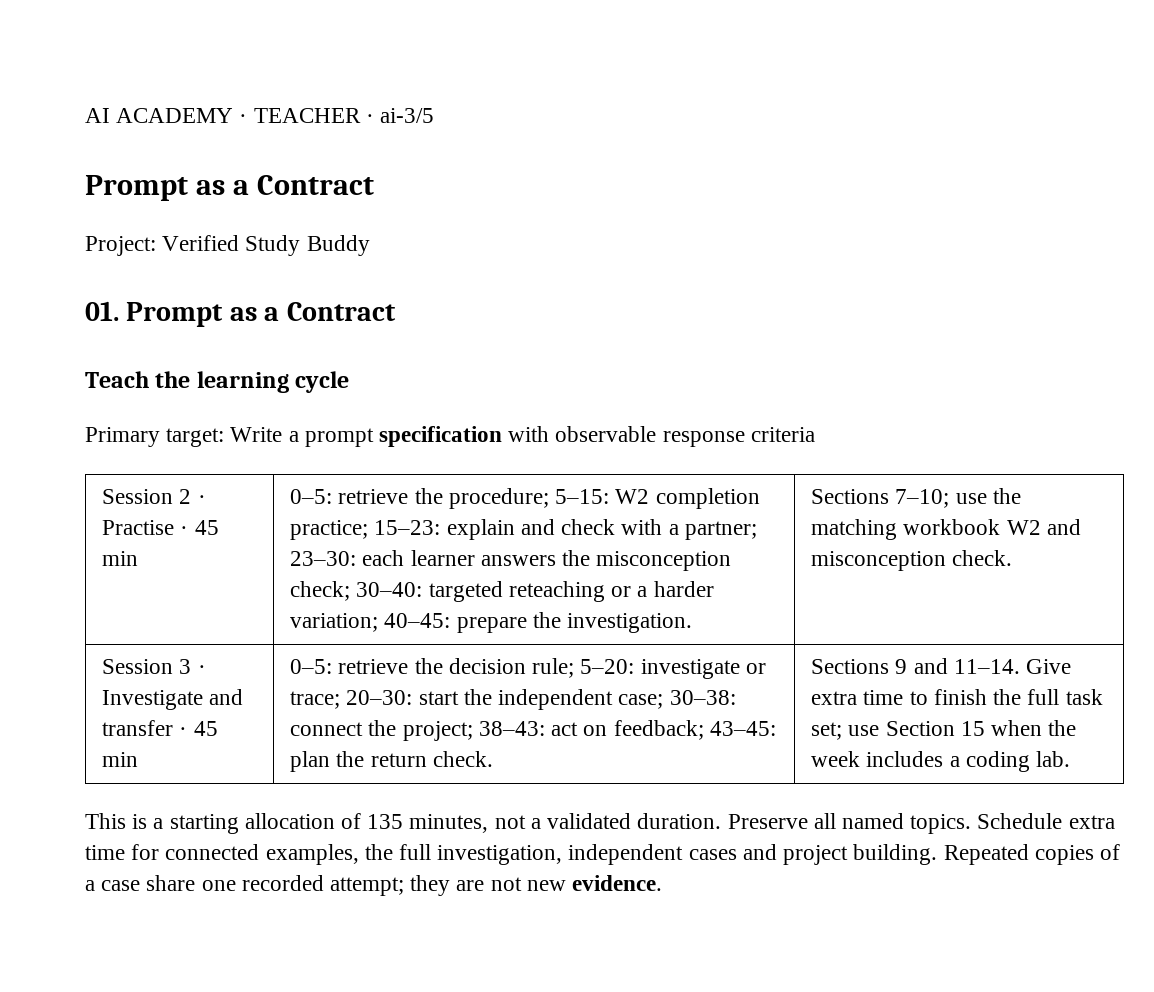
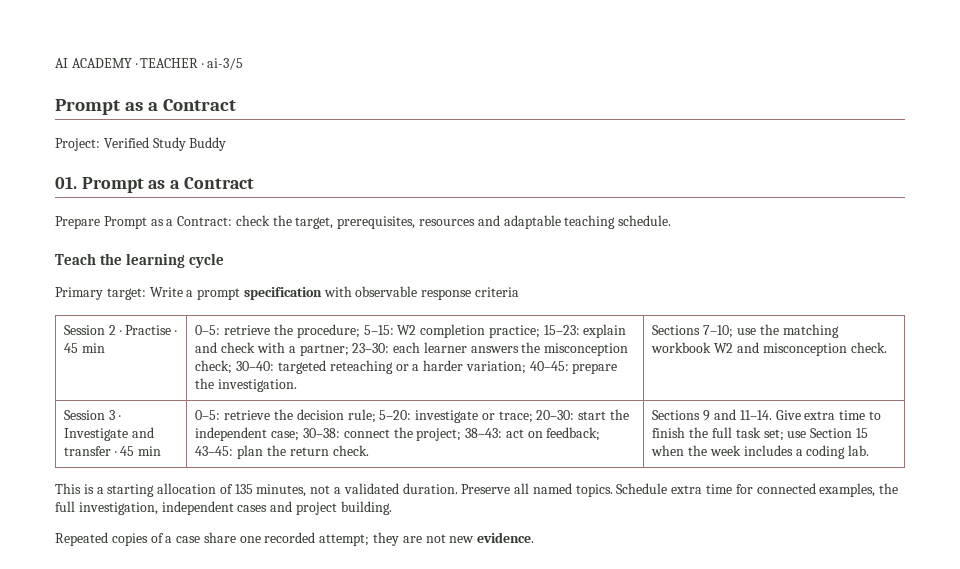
+ Prepare Prompt as a Contract: check the target, prerequisites, resources and adaptable teaching schedule.
- Schedule extra time for connected examples, the full investigation, independent cases and project building. Repeated copies of a case share one recorded attempt; they are not new evidence.
+ Schedule extra time for connected examples, the full investigation, independent cases and project building.
+ Repeated copies of a case share one recorded attempt; they are not new evidence.

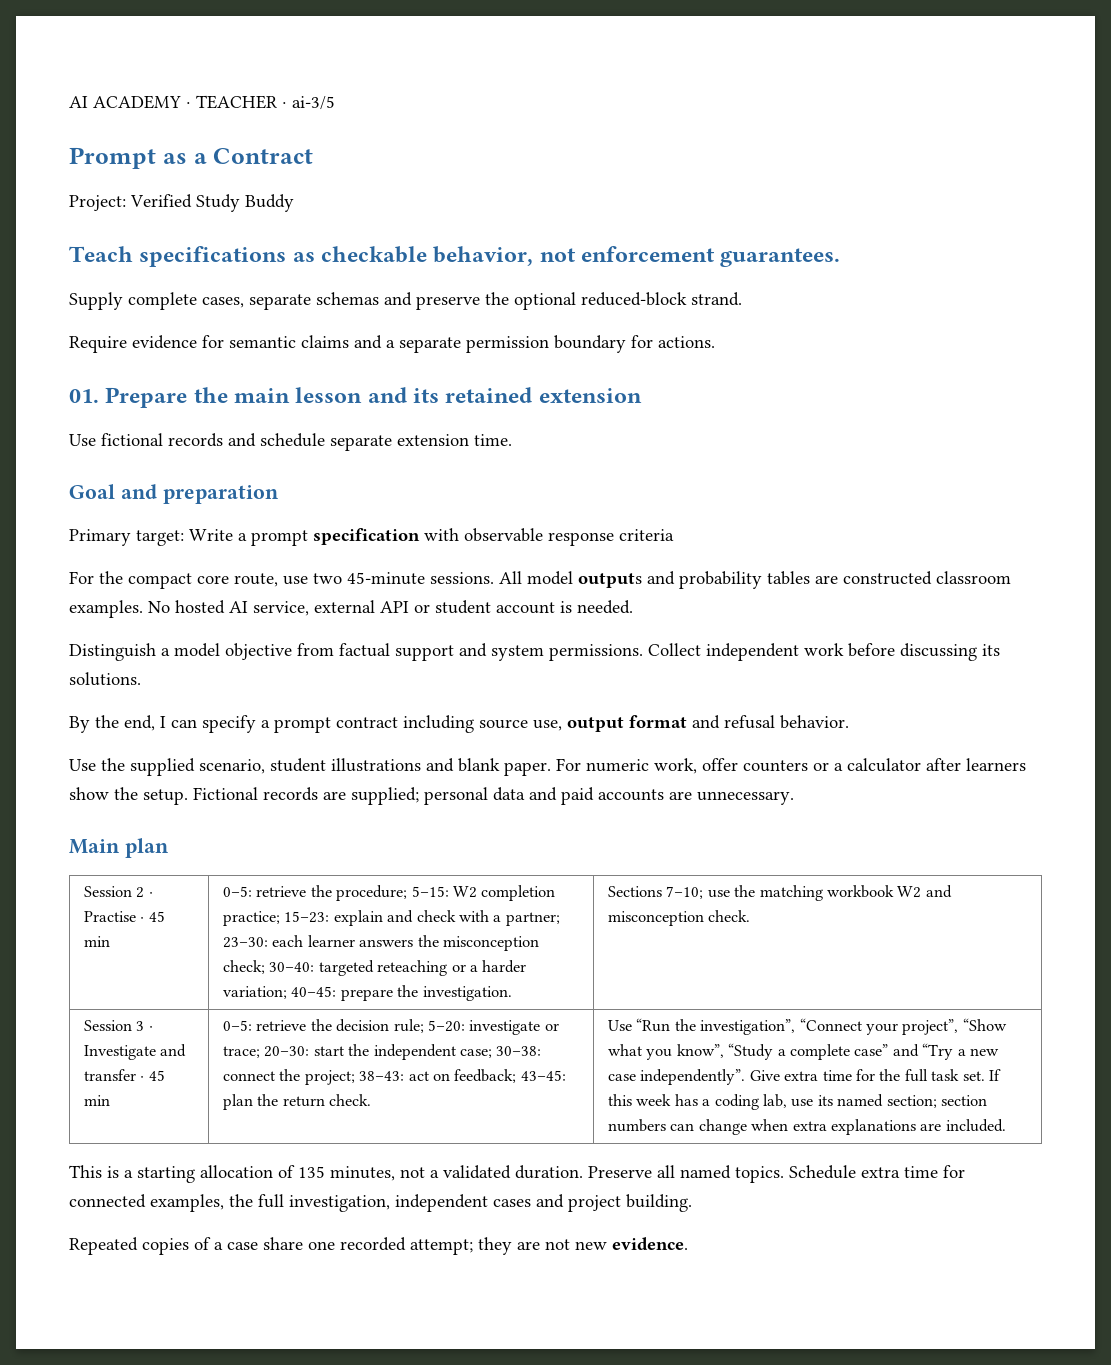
- 01. Prompt as a Contract
- Prepare Prompt as a Contract: check the target, prerequisites, resources and adaptable teaching schedule.
- Teach the learning cycle
+ Teach specifications as checkable behavior, not enforcement guarantees.
+ Supply complete cases, separate schemas and preserve the optional reduced-block strand.
+ Require evidence for semantic claims and a separate permission boundary for actions.
+ 01. Prepare the main lesson and its retained extension
+ Use fictional records and schedule separate extension time.
+ Goal and preparation
+ For the compact core route, use two 45-minute sessions. All model outputs and probability tables are constructed classroom examples. No hosted AI service, external API or student account is needed.
+ Distinguish a model objective from factual support and system permissions. Collect independent work before discussing its solutions.
+ By the end, I can specify a prompt contract including source use, output format and refusal behavior.
+ Use the supplied scenario, student illustrations and blank paper. For numeric work, offer counters or a calculator after learners show the setup. Fictional records are supplied; personal data and paid accounts are unnecessary.
+ Main plan
- Sections 9 and 11–14.
+ Use “Run the investigation”, “Connect your project”, “Show what you know”, “Study a complete case” and “Try a new case independently”.
- Give extra time to finish the full task set; use Section 15 when the week includes a coding lab.
+ Give extra time for the full task set. If this week has a coding lab, use its named section; section numbers can change when extra explanations are included.

